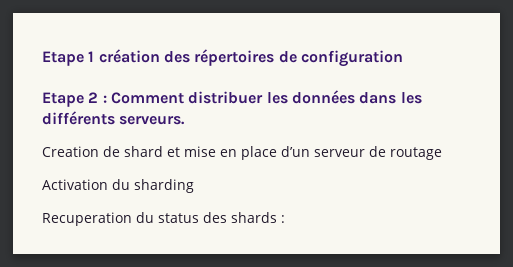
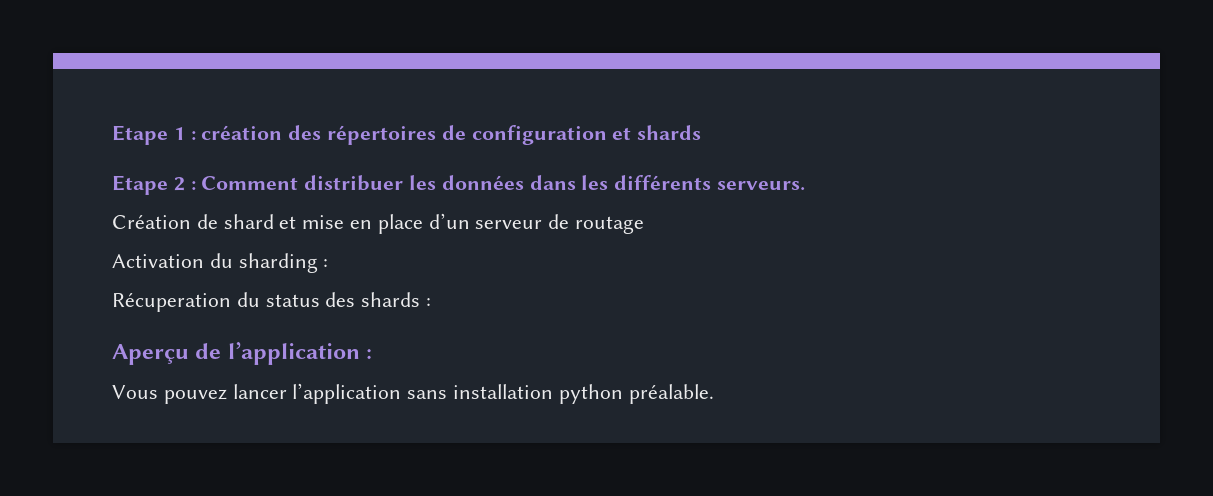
- Etape 1 création des répertoires de configuration
+ Etape 1 : création des répertoires de configuration et shards
- Creation de shard et mise en place d’un serveur de routage
+ Création de shard et mise en place d’un serveur de routage
- Activation du sharding
- Recuperation du status des shards :
+ Activation du sharding :
+ Récuperation du status des shards :
+ Aperçu de l’application :
+ Vous pouvez lancer l’application sans installation python préalable.

